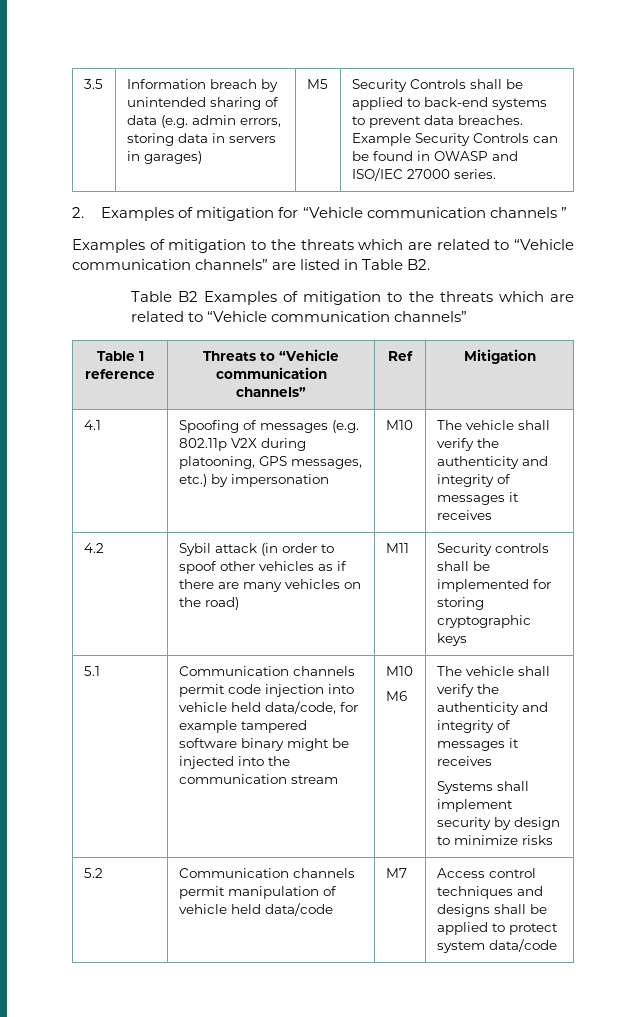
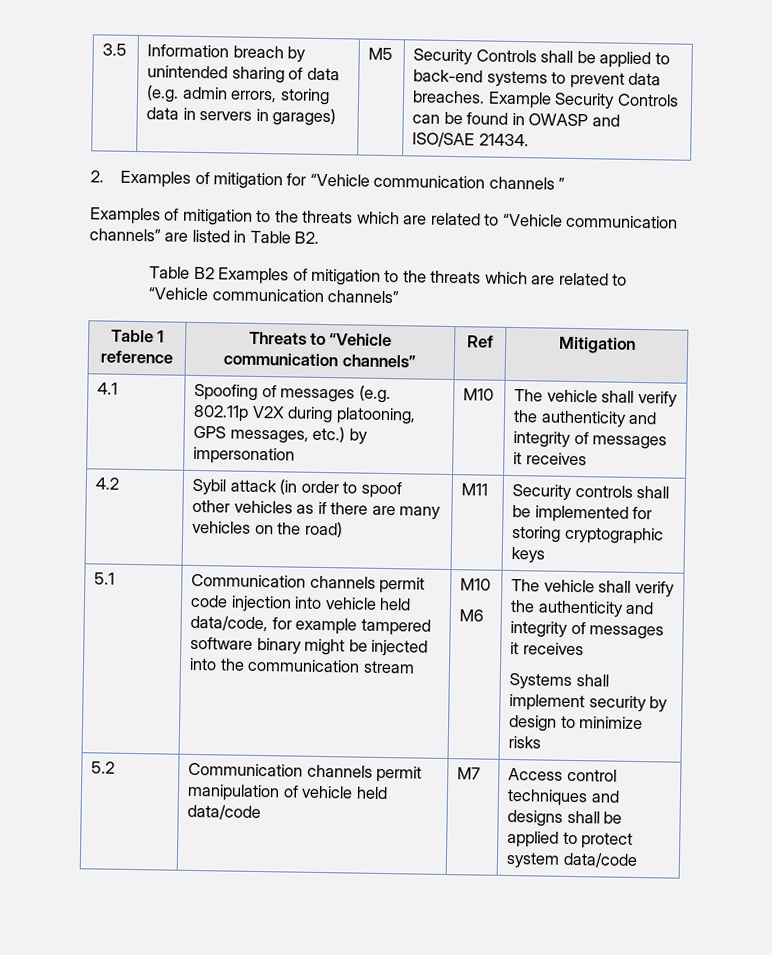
- Example Security Controls can be found in OWASP and ISO/IEC 27000 series.
+ Example Security Controls can be found in OWASP and ISO/SAE 21434.

